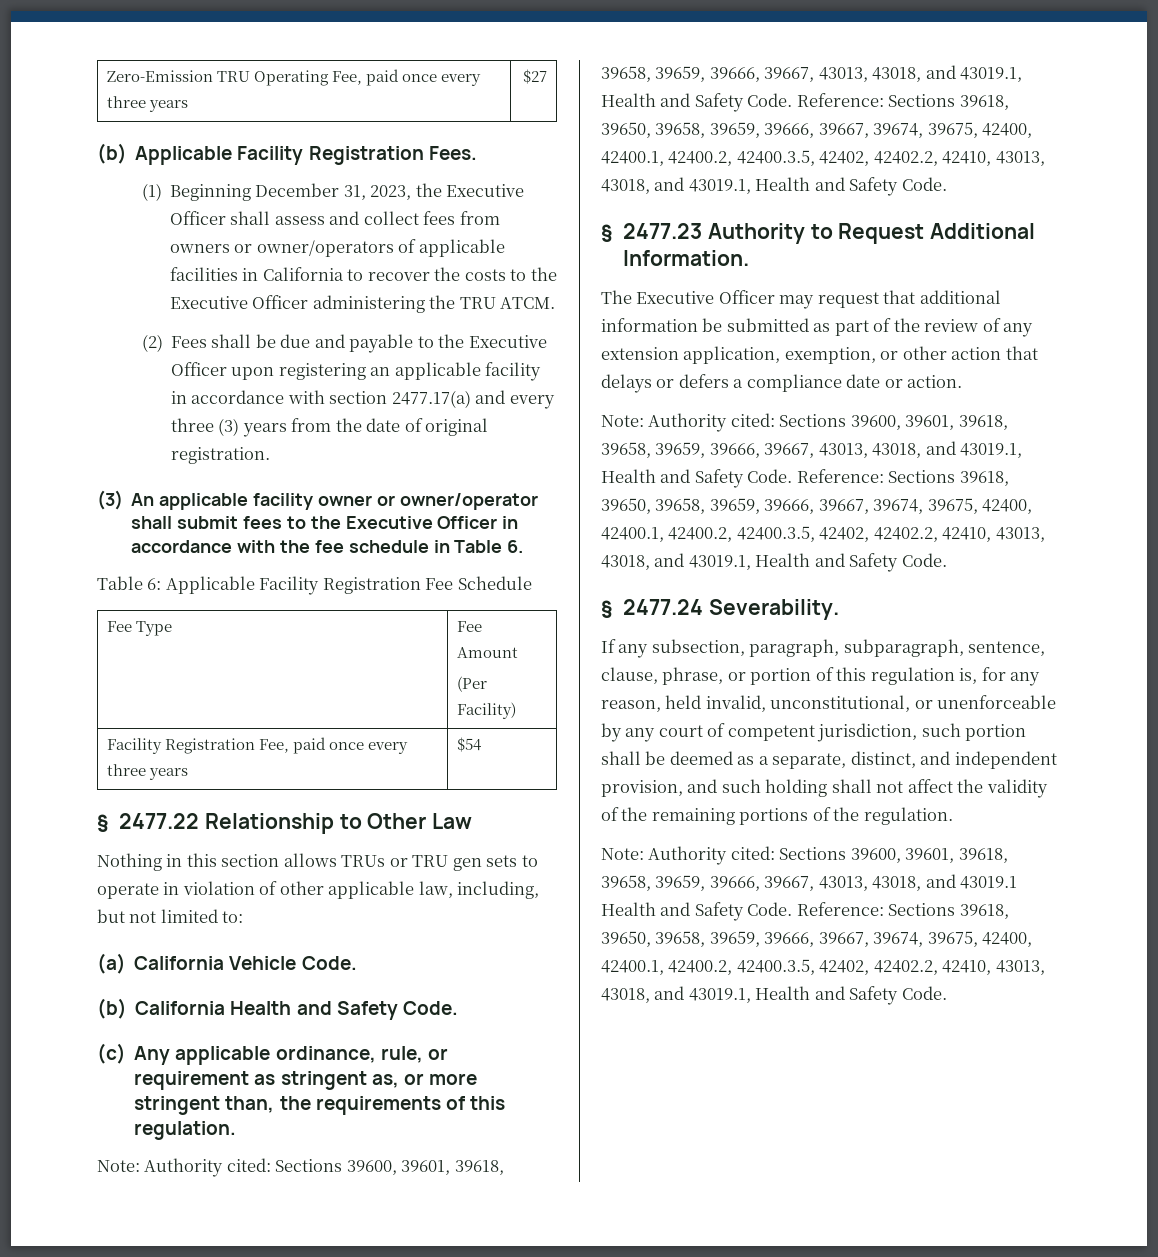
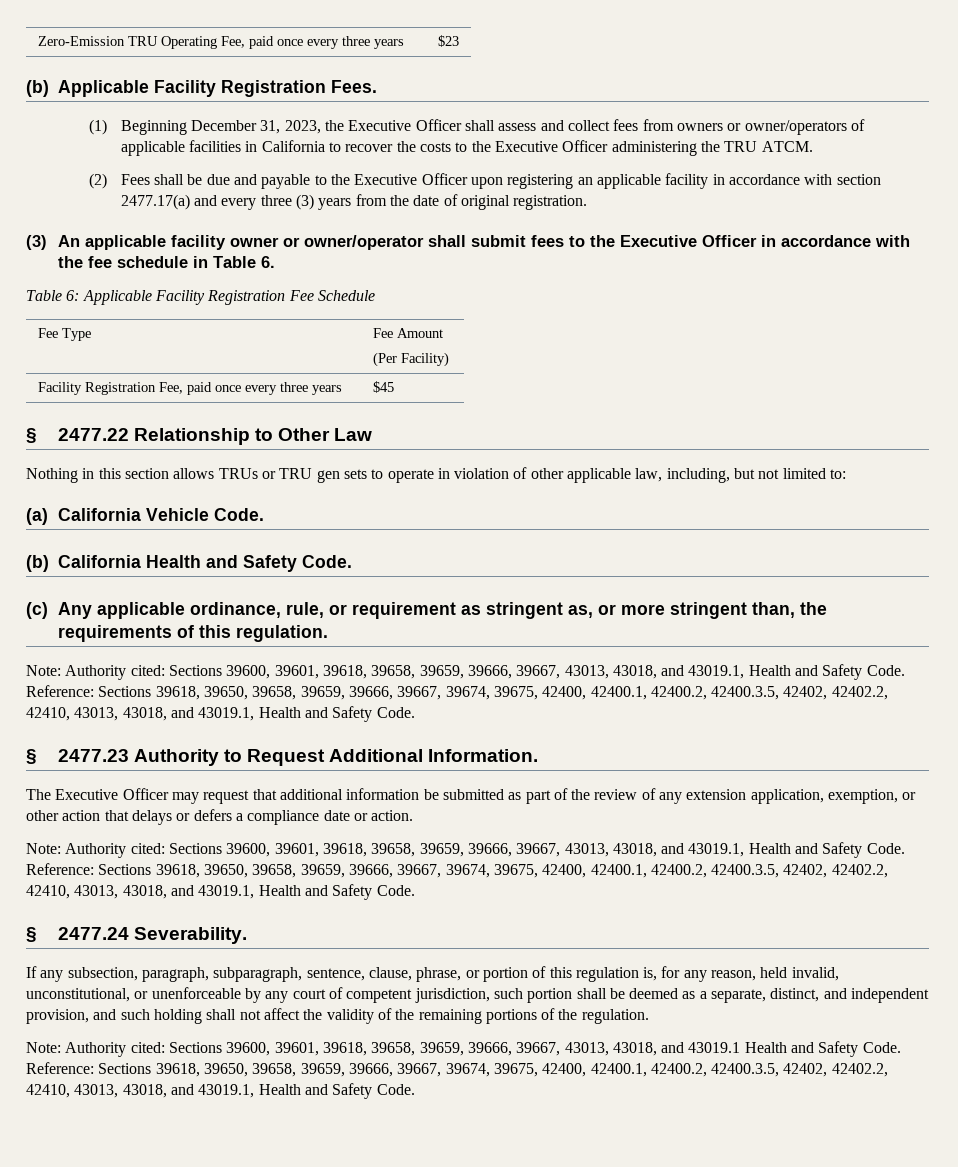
- Zero-Emission TRU Operating Fee, paid once every three years | $27
+ Zero-Emission TRU Operating Fee, paid once every three years | $23
- Facility Registration Fee, paid once every three years | $54
+ Facility Registration Fee, paid once every three years | $45

